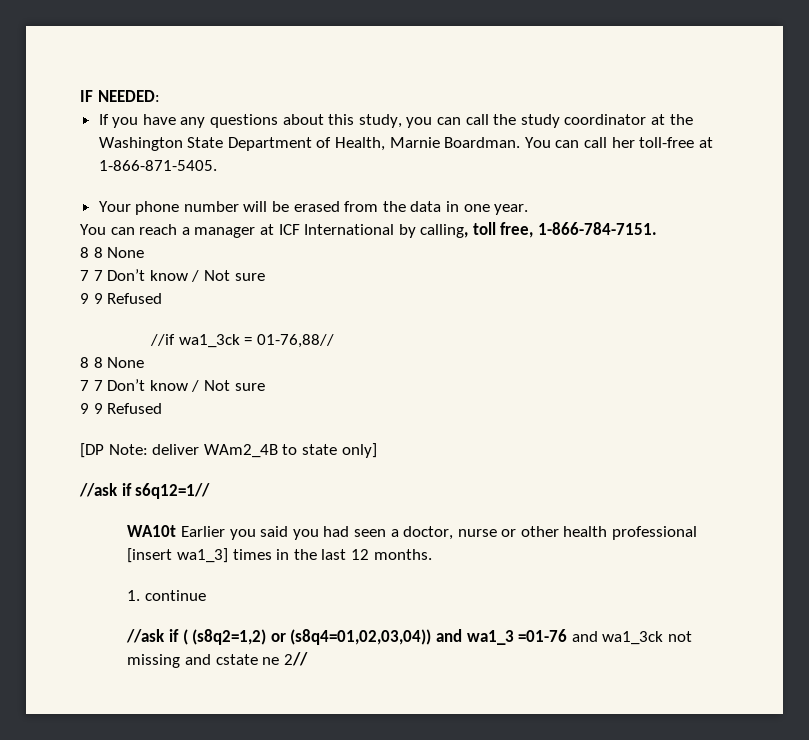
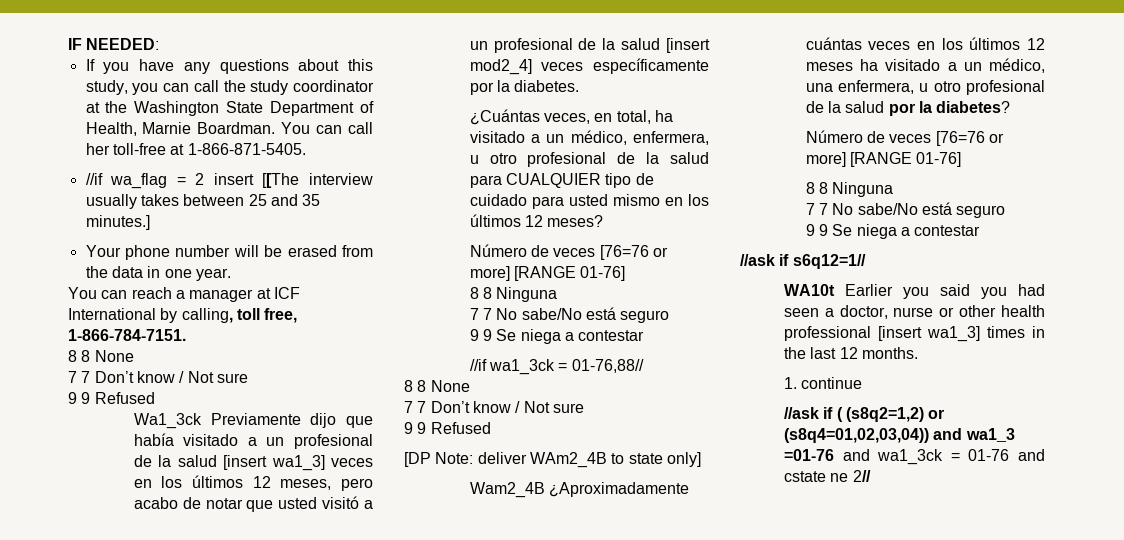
+ //if wa_flag = 2 insert [[The interview usually takes between 25 and 35 minutes.]
+ Wa1_3ck Previamente dijo que había visitado a un profesional de la salud [insert wa1_3] veces en los últimos 12 meses, pero acabo de notar que usted visitó a un profesional de la salud [insert mod2_4] veces específicamente por la diabetes.
+ ¿Cuántas veces, en total, ha visitado a un médico, enfermera, u otro profesional de la salud para CUALQUIER tipo de cuidado para usted mismo en los últimos 12 meses?
+ Número de veces [76=76 or more] [RANGE 01-76]
+ 8 8 Ninguna
+ 7 7 No sabe/No está seguro
+ 9 9 Se niega a contestar
+ Wam2_4B ¿Aproximadamente cuántas veces en los últimos 12 meses ha visitado a un médico, una enfermera, u otro profesional de la salud por la diabetes?
+ Número de veces [76=76 or more] [RANGE 01-76]
+ 8 8 Ninguna
+ 7 7 No sabe/No está seguro
+ 9 9 Se niega a contestar
- //ask if ( (s8q2=1,2) or (s8q4=01,02,03,04)) and wa1_3 =01-76 and wa1_3ck not missing and cstate ne 2//
+ //ask if ( (s8q2=1,2) or (s8q4=01,02,03,04)) and wa1_3 =01-76 and wa1_3ck = 01-76 and cstate ne 2//

